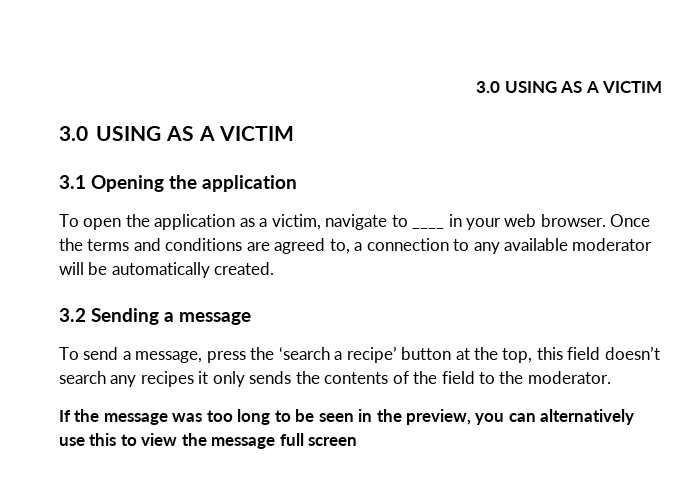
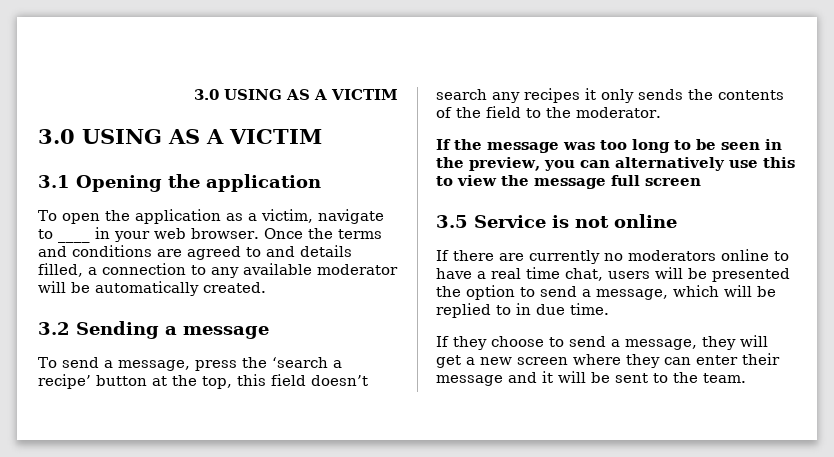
- Once the terms and conditions are agreed to, a connection to any available moderator will be automatically created.
+ Once the terms and conditions are agreed to and details filled, a connection to any available moderator will be automatically created.
+ 3.5 Service is not online
+ If there are currently no moderators online to have a real time chat, users will be presented the option to send a message, which will be replied to in due time.
+ If they choose to send a message, they will get a new screen where they can enter their message and it will be sent to the team.

